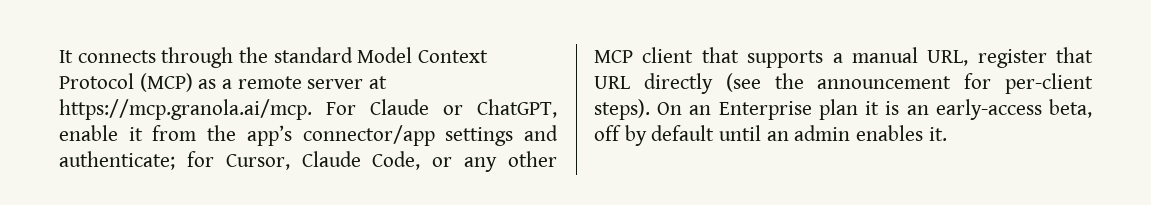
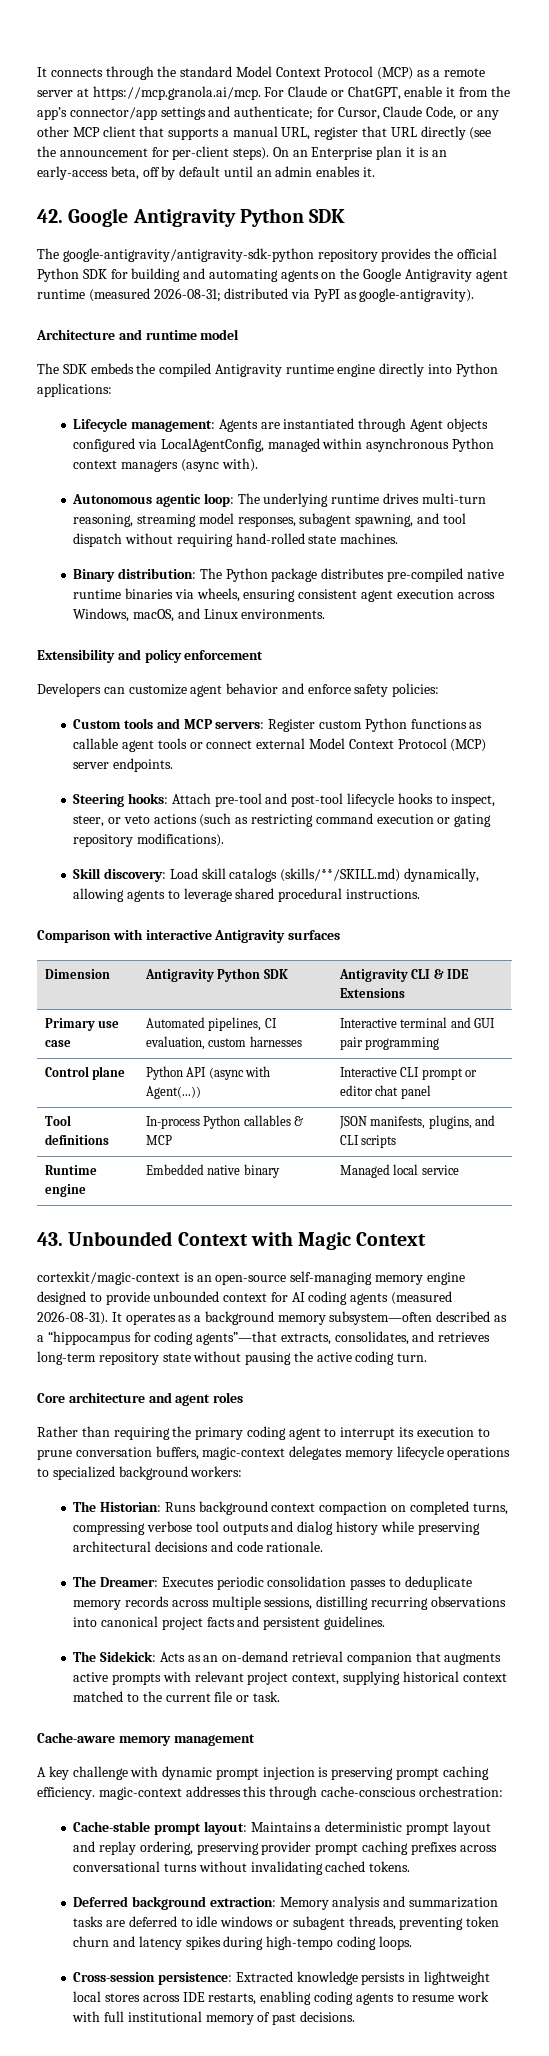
+ 42. Google Antigravity Python SDK
+ The google-antigravity/antigravity-sdk-python repository provides the official Python SDK for building and automating agents on the Google Antigravity agent runtime (measured 2026-08-31; distributed via PyPI as google-antigravity).
+ Architecture and runtime model
+ The SDK embeds the compiled Antigravity runtime engine directly into Python applications:
+ Lifecycle management: Agents are instantiated through Agent objects configured via LocalAgentConfig, managed within asynchronous Python context managers (async with).
+ Autonomous agentic loop: The underlying runtime drives multi-turn reasoning, streaming model responses, subagent spawning, and tool dispatch without requiring hand-rolled state machines.
+ Binary distribution: The Python package distributes pre-compiled native runtime binaries via wheels, ensuring consistent agent execution across Windows, macOS, and Linux environments.
+ Extensibility and policy enforcement
+ Developers can customize agent behavior and enforce safety policies:
+ Custom tools and MCP servers: Register custom Python functions as callable agent tools or connect external Model Context Protocol (MCP) server endpoints.
+ Steering hooks: Attach pre-tool and post-tool lifecycle hooks to inspect, steer, or veto actions (such as restricting command execution or gating repository modifications).
+ Skill discovery: Load skill catalogs (skills/**/SKILL.md) dynamically, allowing agents to leverage shared procedural instructions.
+ Comparison with interactive Antigravity surfaces
+ Dimension | Antigravity Python SDK | Antigravity CLI & IDE Extensions
+ Primary use case | Automated pipelines, CI evaluation, custom harnesses | Interactive terminal and GUI pair programming
+ Control plane | Python API (async with Agent(...)) | Interactive CLI prompt or editor chat panel
+ Tool definitions | In-process Python callables & MCP | JSON manifests, plugins, and CLI scripts
+ Runtime engine | Embedded native binary | Managed local service
+ 43. Unbounded Context with Magic Context
+ cortexkit/magic-context is an open-source self-managing memory engine designed to provide unbounded context for AI coding agents (measured 2026-08-31). It operates as a background memory subsystem—often described as a “hippocampus for coding agents”—that extracts, consolidates, and retrieves long-term repository state without pausing the active coding turn.
+ Core architecture and agent roles
+ Rather than requiring the primary coding agent to interrupt its execution to prune conversation buffers, magic-context delegates memory lifecycle operations to specialized background workers:
+ The Historian: Runs background context compaction on completed turns, compressing verbose tool outputs and dialog history while preserving architectural decisions and code rationale.
+ The Dreamer: Executes periodic consolidation passes to deduplicate memory records across multiple sessions, distilling recurring observations into canonical project facts and persistent guidelines.
+ The Sidekick: Acts as an on-demand retrieval companion that augments active prompts with relevant project context, supplying historical context matched to the current file or task.
+ Cache-aware memory management
+ A key challenge with dynamic prompt injection is preserving prompt caching efficiency. magic-context addresses this through cache-conscious orchestration:
+ Cache-stable prompt layout: Maintains a deterministic prompt layout and replay ordering, preserving provider prompt caching prefixes across conversational turns without invalidating cached tokens.
+ Deferred background extraction: Memory analysis and summarization tasks are deferred to idle windows or subagent threads, preventing token churn and latency spikes during high-tempo coding loops.
+ Cross-session persistence: Extracted knowledge persists in lightweight local stores across IDE restarts, enabling coding agents to resume work with full institutional memory of past decisions.

